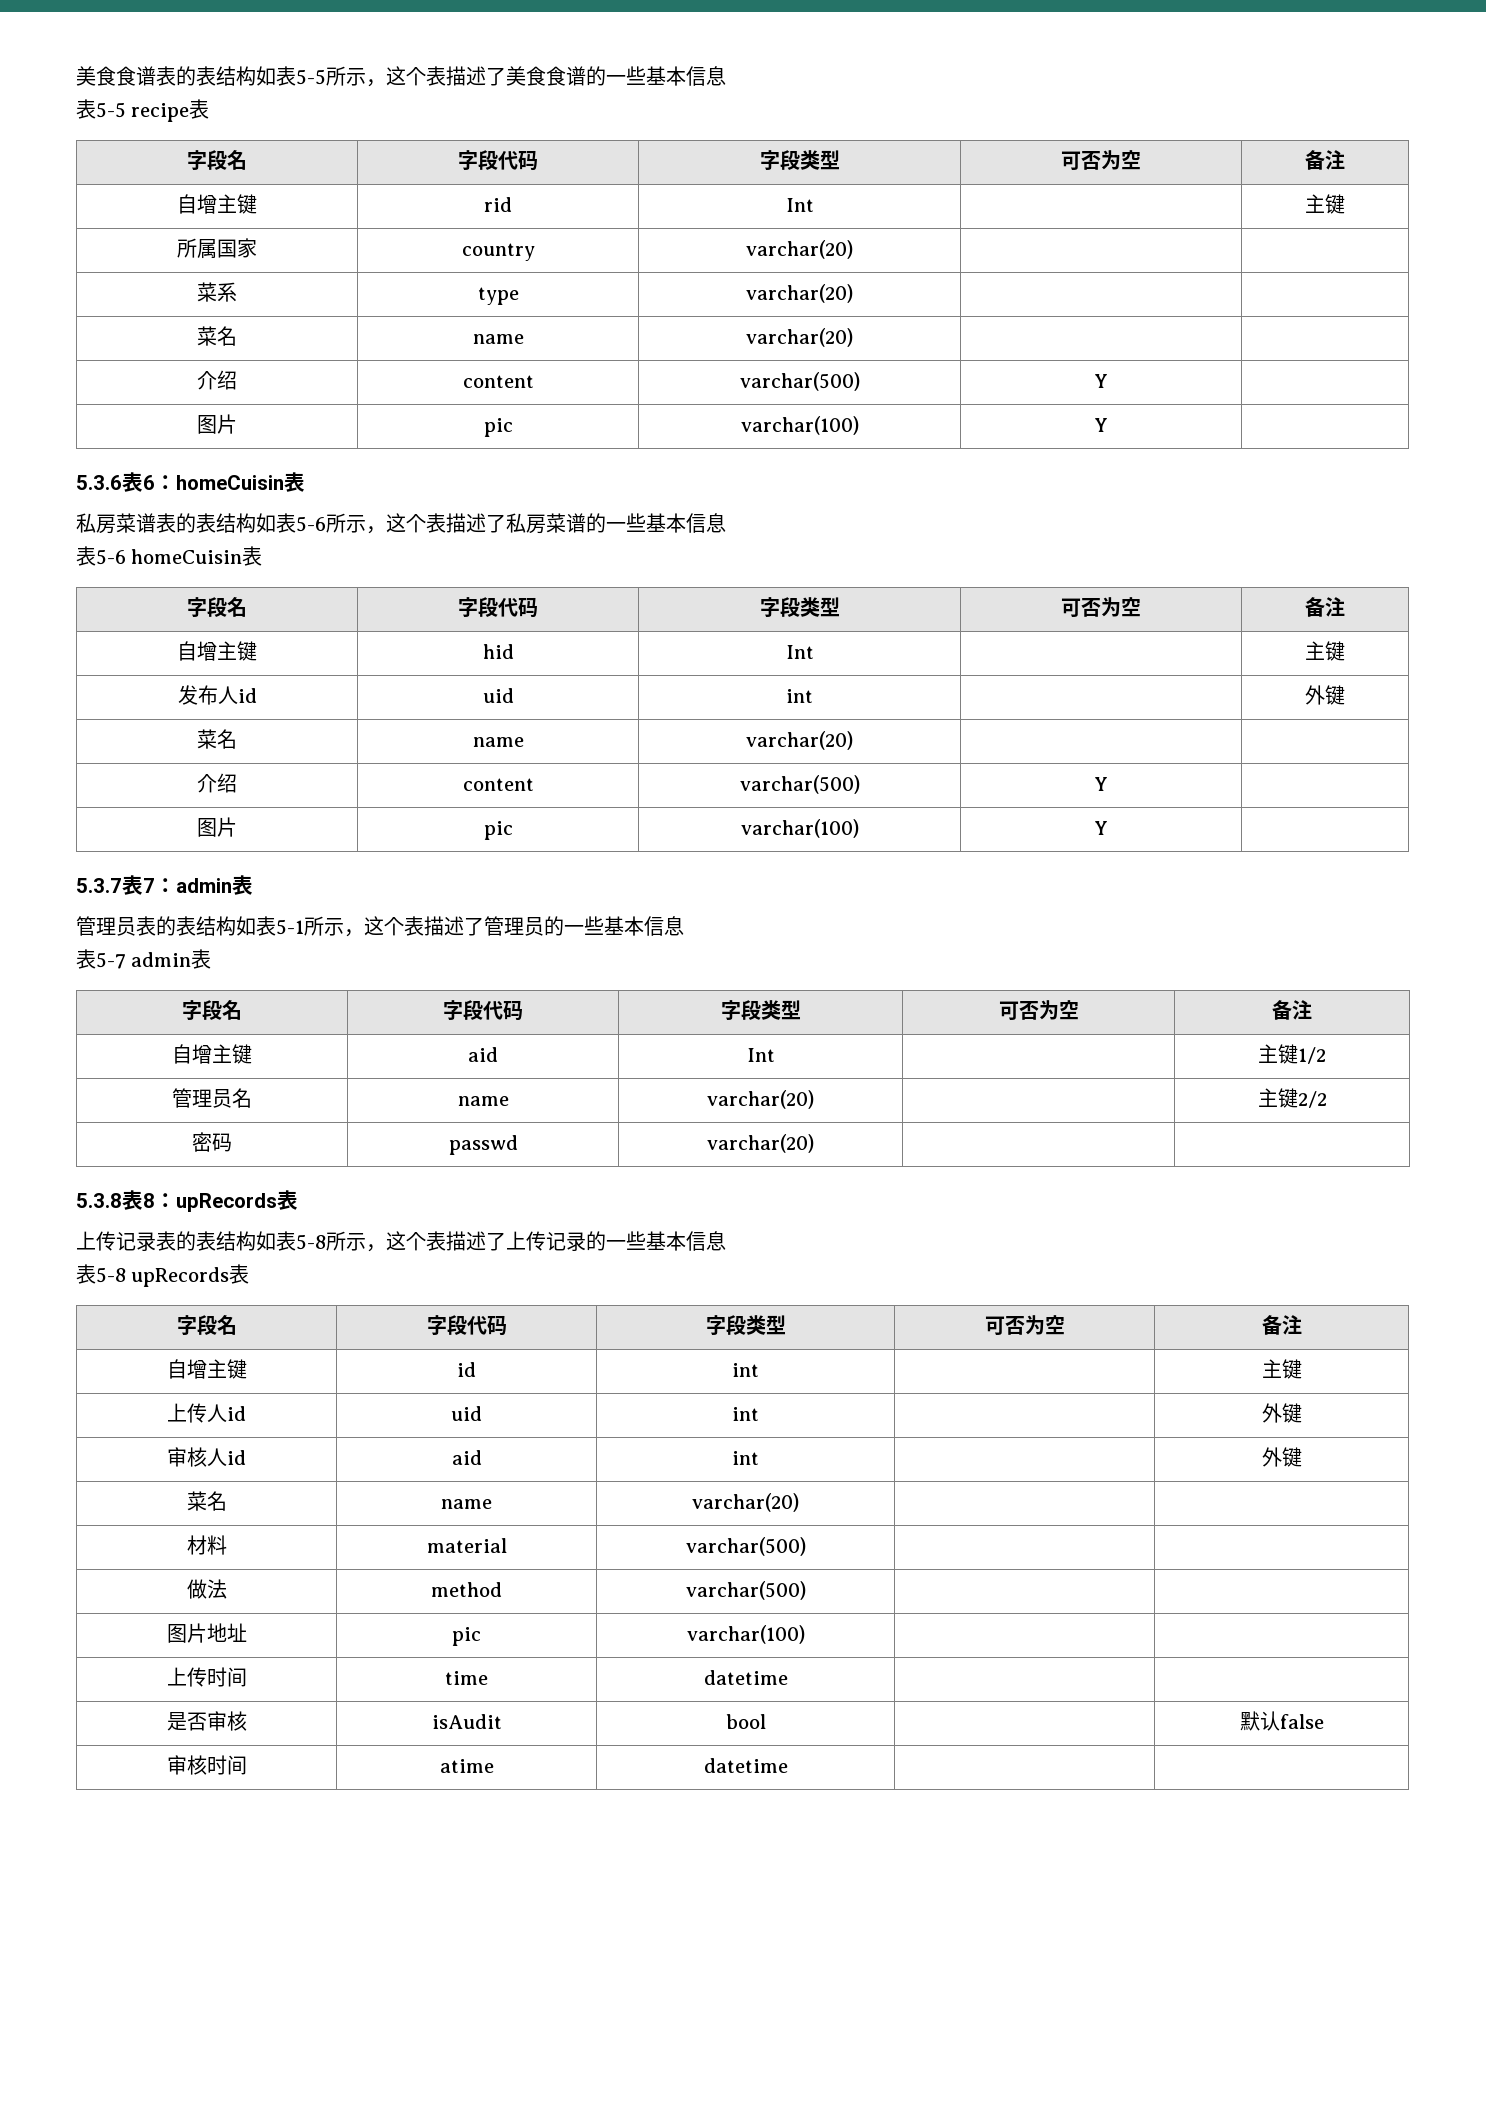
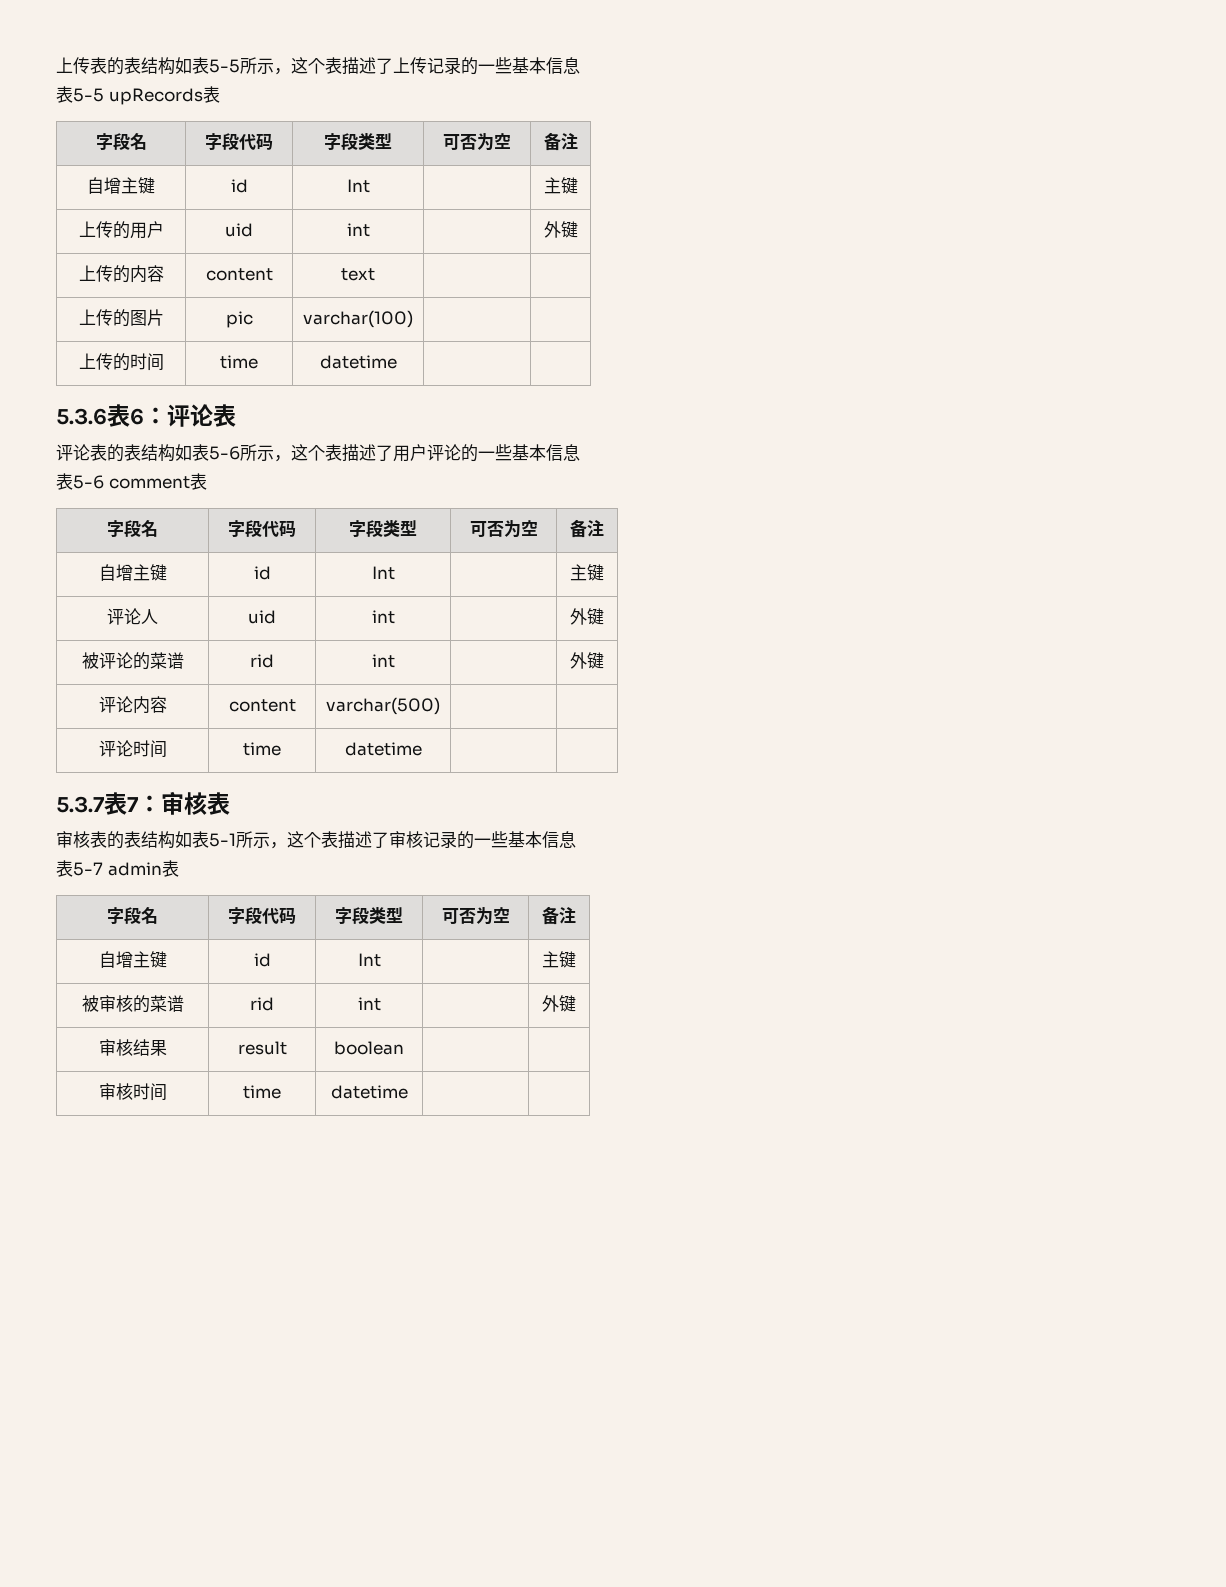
- 美食食谱表的表结构如表5-5所示，这个表描述了美食食谱的一些基本信息
+ 上传表的表结构如表5-5所示，这个表描述了上传记录的一些基本信息
- 表5-5 recipe表
+ 表5-5 upRecords表
  字段名 | 字段代码 | 字段类型 | 可否为空 | 备注
- 自增主键 | rid | Int | | 主键
- 所属国家 | country | varchar(20) | |
- 菜系 | type | varchar(20) | |
- 菜名 | name | varchar(20) | |
- 介绍 | content | varchar(500) | Y |
- 图片 | pic | varchar(100) | Y |
+ 自增主键 | id | Int | | 主键
+ 上传的用户 | uid | int | | 外键
+ 上传的内容 | content | text | |
+ 上传的图片 | pic | varchar(100) | |
+ 上传的时间 | time | datetime | |
- 5.3.6表6：homeCuisin表
- 私房菜谱表的表结构如表5-6所示，这个表描述了私房菜谱的一些基本信息
+ 5.3.6表6：评论表
+ 评论表的表结构如表5-6所示，这个表描述了用户评论的一些基本信息
- 表5-6 homeCuisin表
+ 表5-6 comment表
  字段名 | 字段代码 | 字段类型 | 可否为空 | 备注
- 自增主键 | hid | Int | | 主键
- 发布人id | uid | int | | 外键
- 菜名 | name | varchar(20) | |
- 介绍 | content | varchar(500) | Y |
- 图片 | pic | varchar(100) | Y |
+ 自增主键 | id | Int | | 主键
+ 评论人 | uid | int | | 外键
+ 被评论的菜谱 | rid | int | | 外键
+ 评论内容 | content | varchar(500) | |
+ 评论时间 | time | datetime | |
- 5.3.7表7：admin表
- 管理员表的表结构如表5-1所示，这个表描述了管理员的一些基本信息
+ 5.3.7表7：审核表
+ 审核表的表结构如表5-1所示，这个表描述了审核记录的一些基本信息
  表5-7 admin表
  字段名 | 字段代码 | 字段类型 | 可否为空 | 备注
- 自增主键 | aid | Int | | 主键1/2
- 管理员名 | name | varchar(20) | | 主键2/2
- 密码 | passwd | varchar(20) | |
- 5.3.8表8：upRecords表
- 上传记录表的表结构如表5-8所示，这个表描述了上传记录的一些基本信息
- 表5-8 upRecords表
- 字段名 | 字段代码 | 字段类型 | 可否为空 | 备注
- 自增主键 | id | int | | 主键
- 上传人id | uid | int | | 外键
- 审核人id | aid | int | | 外键
- 菜名 | name | varchar(20) | |
- 材料 | material | varchar(500) | |
- 做法 | method | varchar(500) | |
- 图片地址 | pic | varchar(100) | |
- 上传时间 | time | datetime | |
- 是否审核 | isAudit | bool | | 默认false
- 审核时间 | atime | datetime | |
+ 自增主键 | id | Int | | 主键
+ 被审核的菜谱 | rid | int | | 外键
+ 审核结果 | result | boolean | |
+ 审核时间 | time | datetime | |

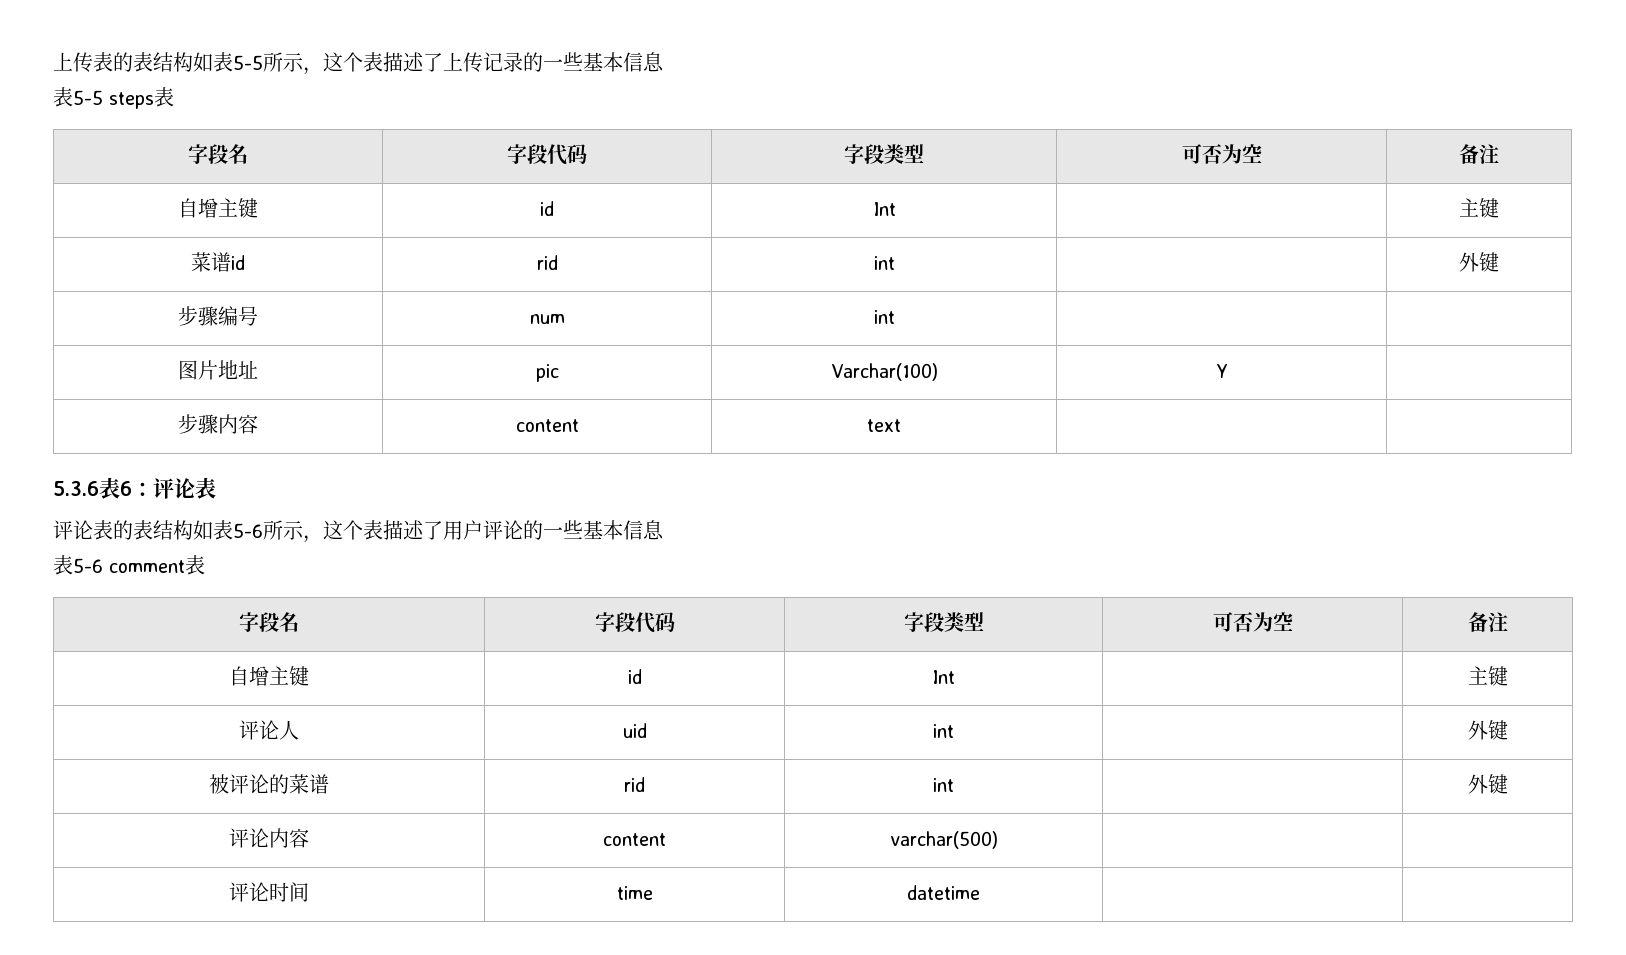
- 表5-5 upRecords表
+ 表5-5 steps表
- 上传的用户 | uid | int | | 外键
- 上传的内容 | content | text | |
- 上传的图片 | pic | varchar(100) | |
- 上传的时间 | time | datetime | |
+ 菜谱id | rid | int | | 外键
+ 步骤编号 | num | int | |
+ 图片地址 | pic | Varchar(100) | Y |
+ 步骤内容 | content | text | |
- 5.3.7表7：审核表
- 审核表的表结构如表5-1所示，这个表描述了审核记录的一些基本信息
- 表5-7 admin表
- 字段名 | 字段代码 | 字段类型 | 可否为空 | 备注
- 自增主键 | id | Int | | 主键
- 被审核的菜谱 | rid | int | | 外键
- 审核结果 | result | boolean | |
- 审核时间 | time | datetime | |

